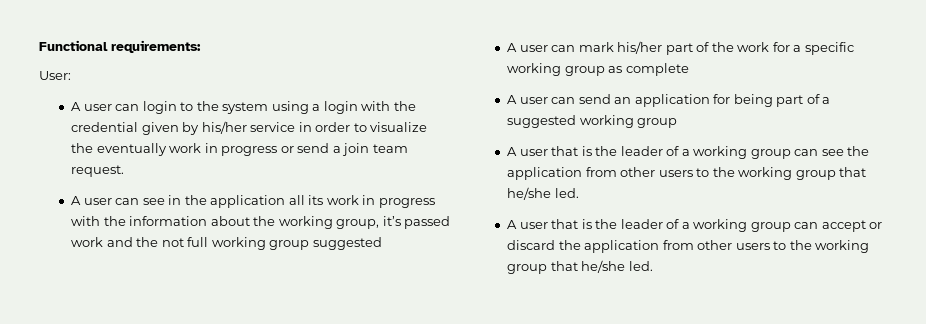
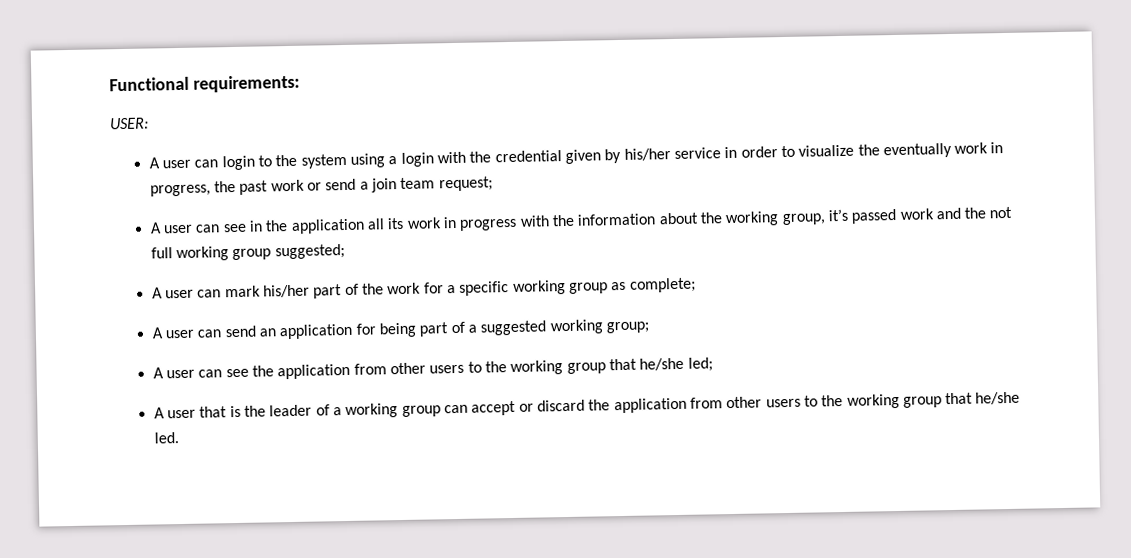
- User:
+ USER:
- A user can login to the system using a login with the credential given by his/her service in order to visualize the eventually work in progress or send a join team request.
+ A user can login to the system using a login with the credential given by his/her service in order to visualize the eventually work in progress, the past work or send a join team request;
- A user can see in the application all its work in progress with the information about the working group, it’s passed work and the not full working group suggested
+ A user can see in the application all its work in progress with the information about the working group, it’s passed work and the not full working group suggested;
- A user can mark his/her part of the work for a specific working group as complete
+ A user can mark his/her part of the work for a specific working group as complete;
- A user can send an application for being part of a suggested working group
- A user that is the leader of a working group can see the application from other users to the working group that he/she led.
+ A user can send an application for being part of a suggested working group;
+ A user can see the application from other users to the working group that he/she led;

